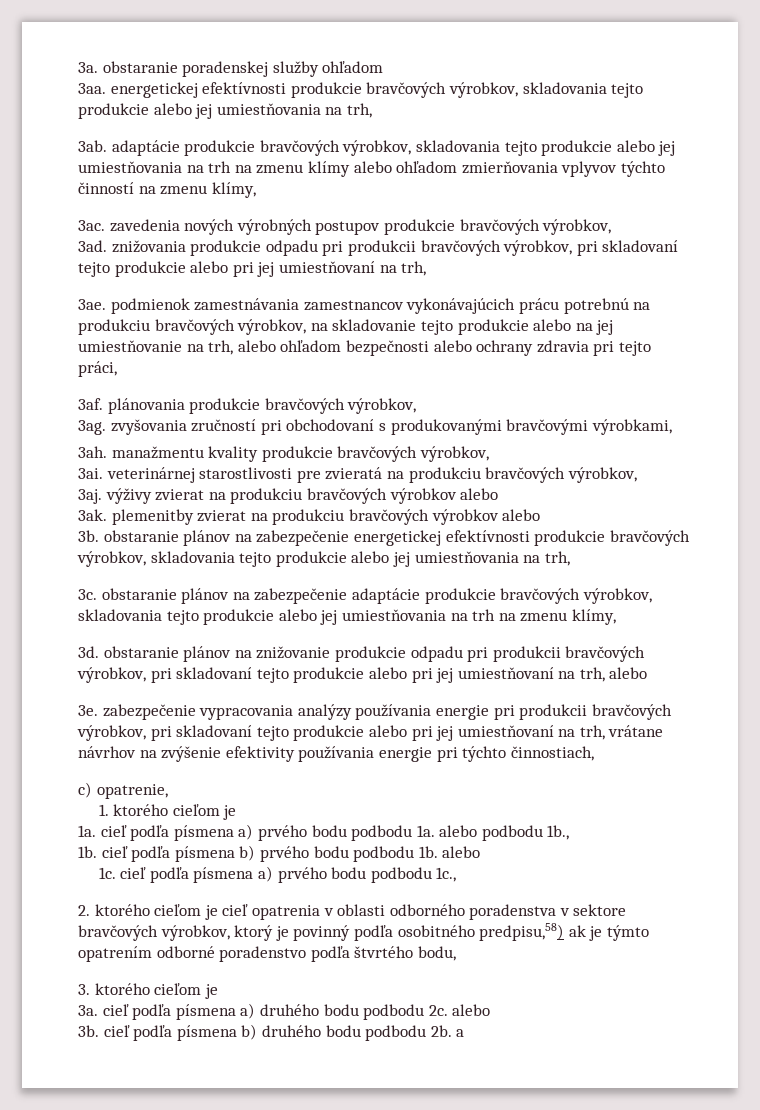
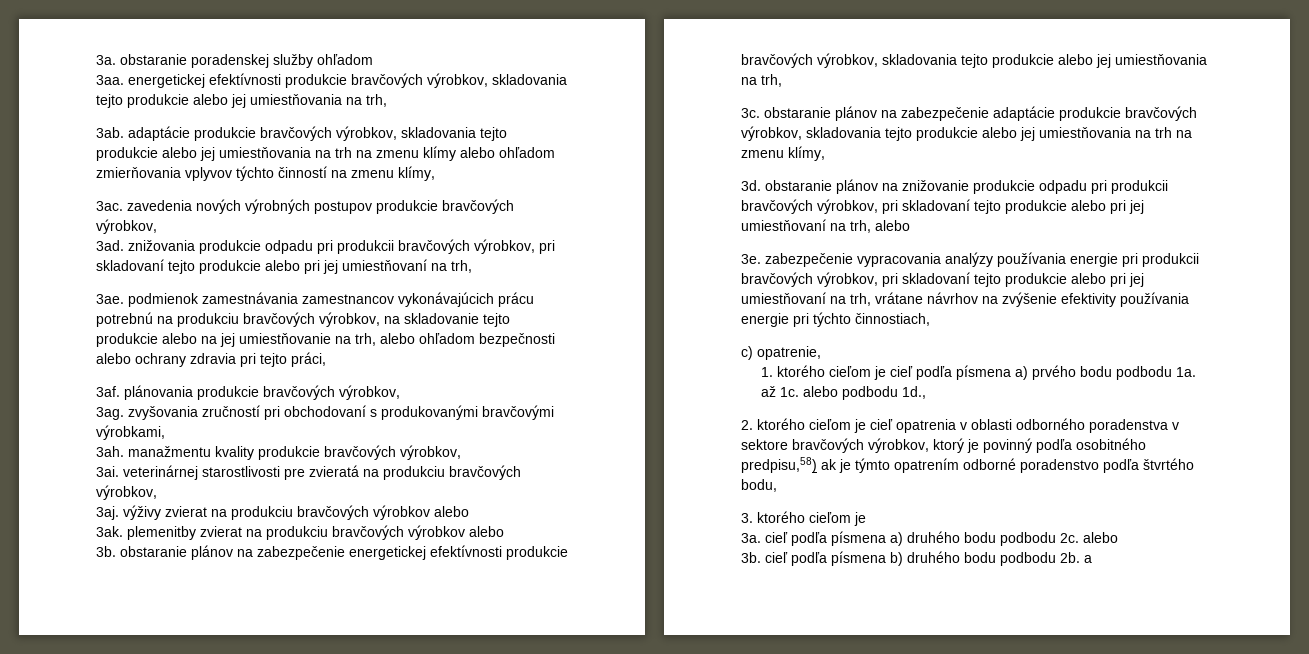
- 1. ktorého cieľom je
- 1a. cieľ podľa písmena a) prvého bodu podbodu 1a. alebo podbodu 1b.,
- 1b. cieľ podľa písmena b) prvého bodu podbodu 1b. alebo
- 1c. cieľ podľa písmena a) prvého bodu podbodu 1c.,
+ 1. ktorého cieľom je cieľ podľa písmena a) prvého bodu podbodu 1a. až 1c. alebo podbodu 1d.,

